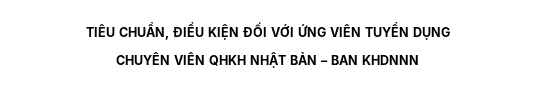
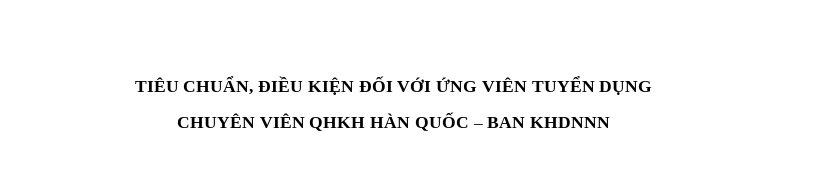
- CHUYÊN VIÊN QHKH NHẬT BẢN – BAN KHDNNN
+ CHUYÊN VIÊN QHKH HÀN QUỐC – BAN KHDNNN

